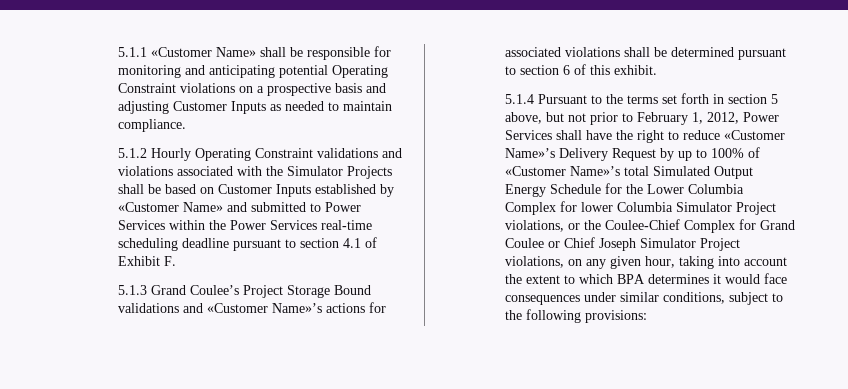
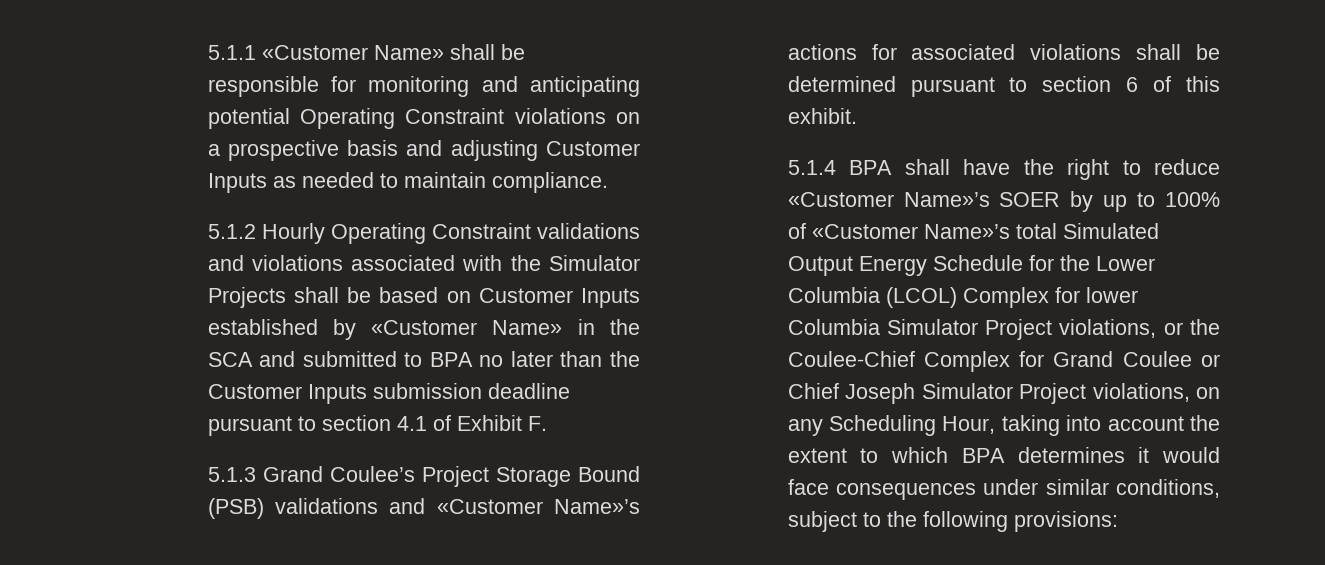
- 5.1.2 Hourly Operating Constraint validations and violations associated with the Simulator Projects shall be based on Customer Inputs established by «Customer Name» and submitted to Power Services within the Power Services real-time scheduling deadline pursuant to section 4.1 of Exhibit F.
+ 5.1.2 Hourly Operating Constraint validations and violations associated with the Simulator Projects shall be based on Customer Inputs established by «Customer Name» in the SCA and submitted to BPA no later than the Customer Inputs submission deadline pursuant to section 4.1 of Exhibit F.
- 5.1.3 Grand Coulee’s Project Storage Bound validations and «Customer Name»’s actions for associated violations shall be determined pursuant to section 6 of this exhibit.
+ 5.1.3 Grand Coulee’s Project Storage Bound (PSB) validations and «Customer Name»’s actions for associated violations shall be determined pursuant to section 6 of this exhibit.
- 5.1.4 Pursuant to the terms set forth in section 5 above, but not prior to February 1, 2012, Power Services shall have the right to reduce «Customer Name»’s Delivery Request by up to 100% of «Customer Name»’s total Simulated Output Energy Schedule for the Lower Columbia Complex for lower Columbia Simulator Project violations, or the Coulee-Chief Complex for Grand Coulee or Chief Joseph Simulator Project violations, on any given hour, taking into account the extent to which BPA determines it would face consequences under similar conditions, subject to the following provisions:
+ 5.1.4 BPA shall have the right to reduce «Customer Name»’s SOER by up to 100% of «Customer Name»’s total Simulated Output Energy Schedule for the Lower Columbia (LCOL) Complex for lower Columbia Simulator Project violations, or the Coulee-Chief Complex for Grand Coulee or Chief Joseph Simulator Project violations, on any Scheduling Hour, taking into account the extent to which BPA determines it would face consequences under similar conditions, subject to the following provisions:

